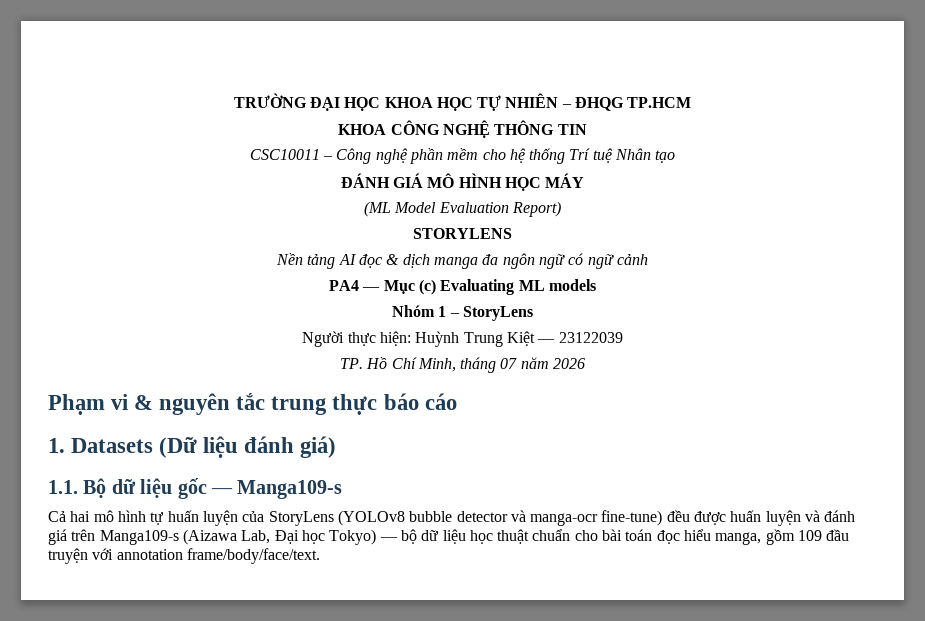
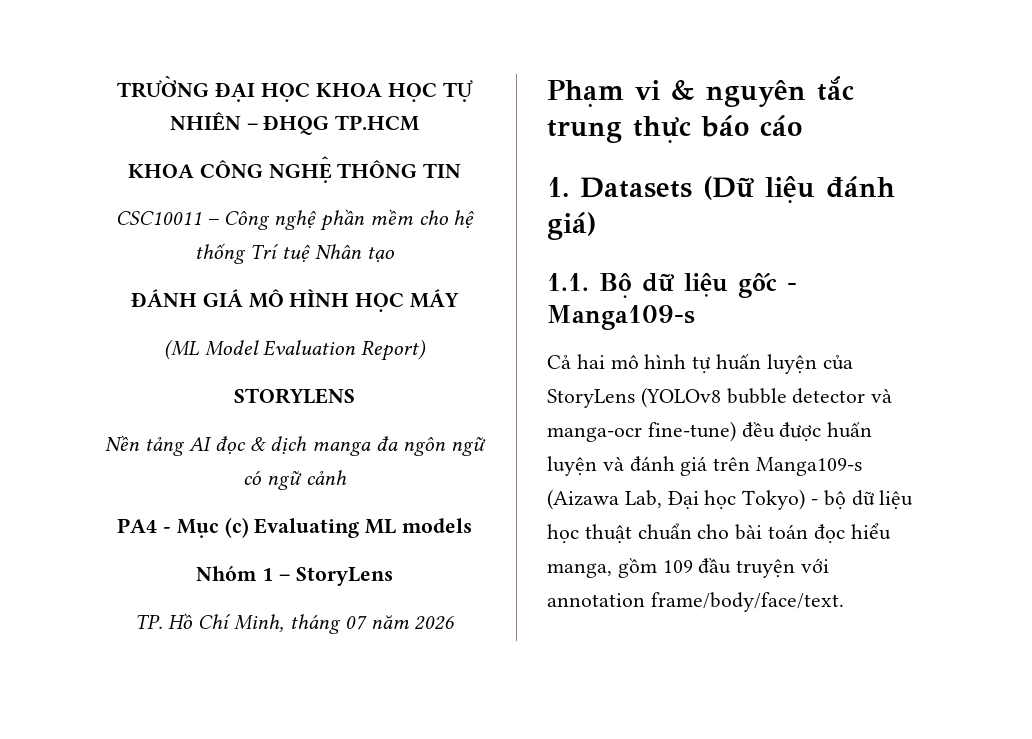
- PA4 — Mục (c) Evaluating ML models
+ PA4 - Mục (c) Evaluating ML models
- Người thực hiện: Huỳnh Trung Kiệt — 23122039
- 1.1. Bộ dữ liệu gốc — Manga109-s
+ 1.1. Bộ dữ liệu gốc - Manga109-s
- Cả hai mô hình tự huấn luyện của StoryLens (YOLOv8 bubble detector và manga-ocr fine-tune) đều được huấn luyện và đánh giá trên Manga109-s (Aizawa Lab, Đại học Tokyo) — bộ dữ liệu học thuật chuẩn cho bài toán đọc hiểu manga, gồm 109 đầu truyện với annotation frame/body/face/text.
+ Cả hai mô hình tự huấn luyện của StoryLens (YOLOv8 bubble detector và manga-ocr fine-tune) đều được huấn luyện và đánh giá trên Manga109-s (Aizawa Lab, Đại học Tokyo) - bộ dữ liệu học thuật chuẩn cho bài toán đọc hiểu manga, gồm 109 đầu truyện với annotation frame/body/face/text.

